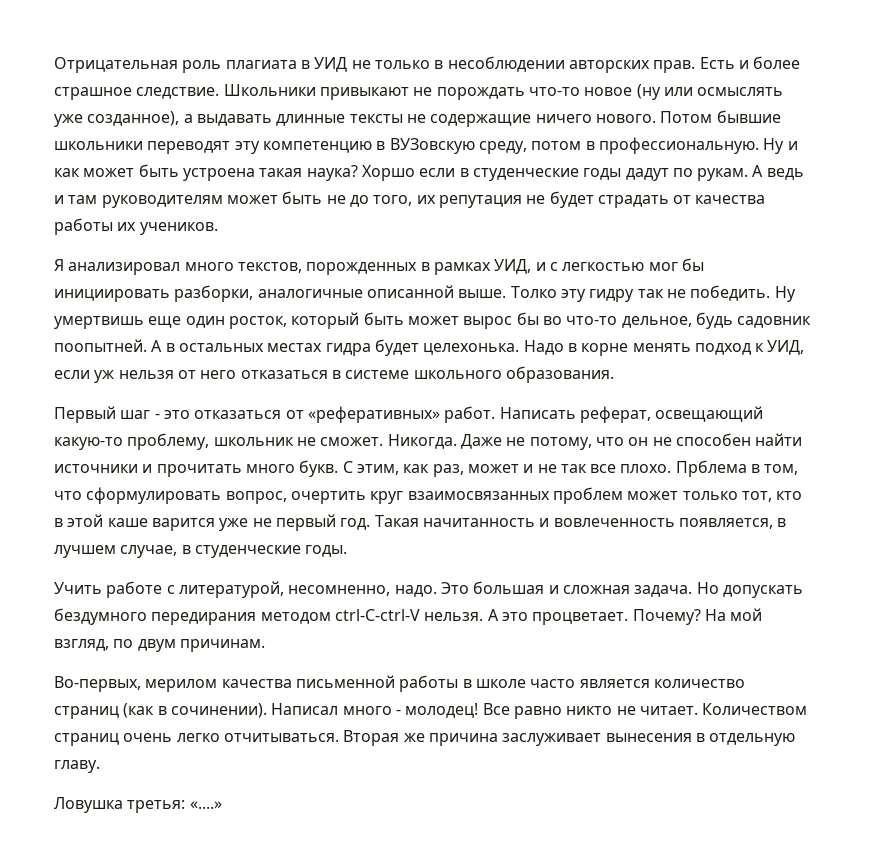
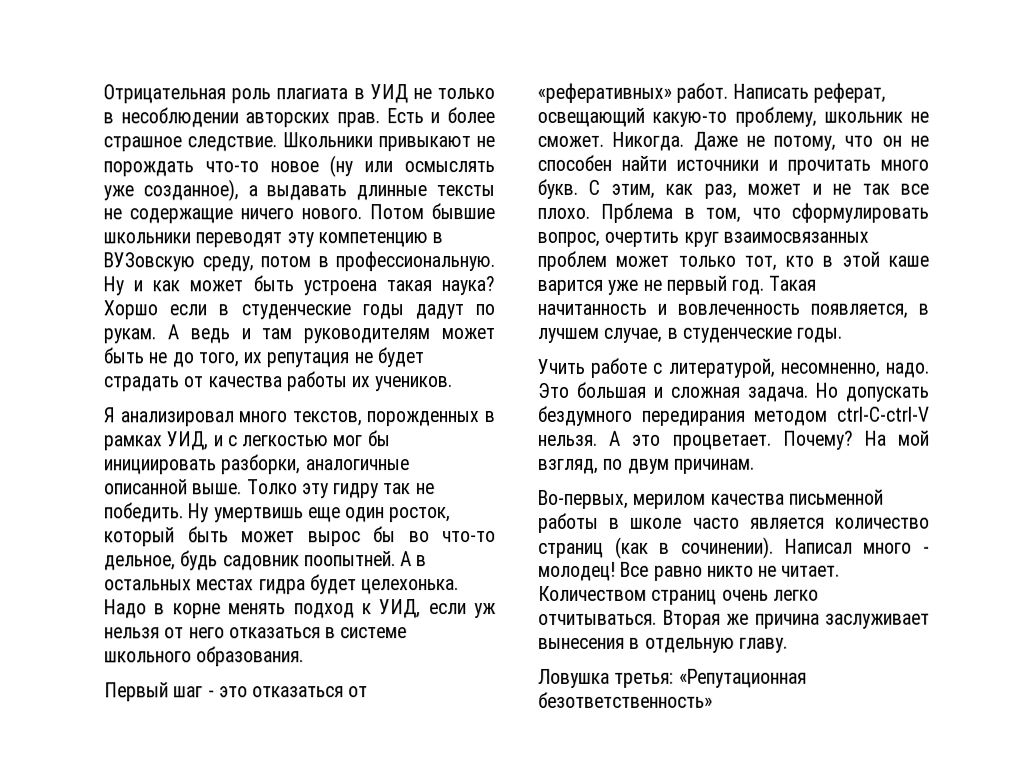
- Ловушка третья: «....»
+ Ловушка третья: «Репутационная безответственность»

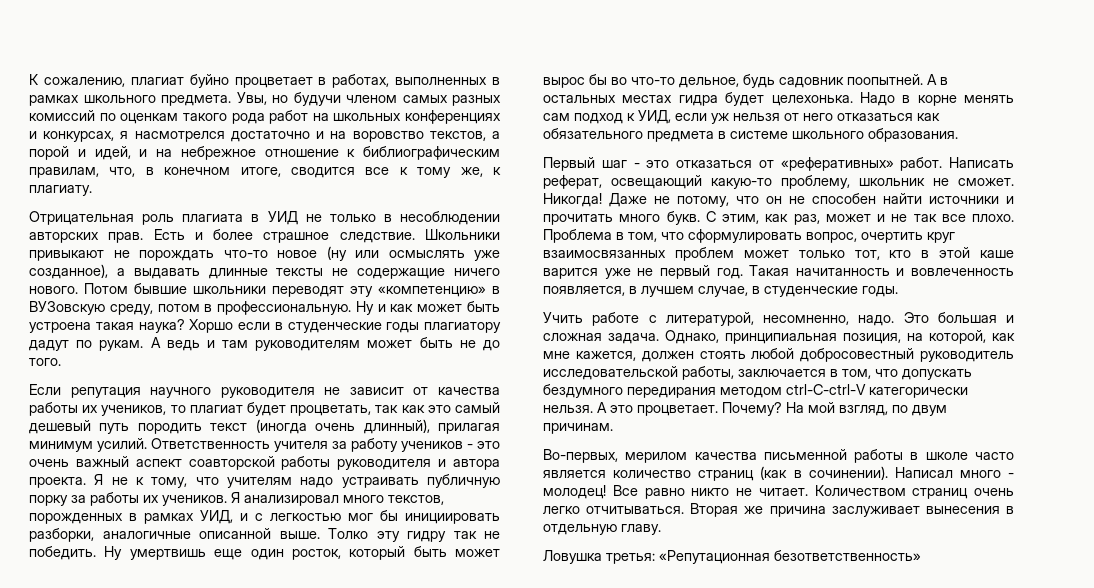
+ К сожалению, плагиат буйно процветает в работах, выполненных в рамках школьного предмета. Увы, но будучи членом самых разных комиссий по оценкам такого рода работ на школьных конференциях и конкурсах, я насмотрелся достаточно и на воровство текстов, а порой и идей, и на небрежное отношение к библиографическим правилам, что, в конечном итоге, сводится все к тому же, к плагиату.
- Потом бывшие школьники переводят эту компетенцию в ВУЗовскую среду, потом в профессиональную.
+ Потом бывшие школьники переводят эту «компетенцию» в ВУЗовскую среду, потом в профессиональную.
- Хоршо если в студенческие годы дадут по рукам.
+ Хоршо если в студенческие годы плагиатору дадут по рукам.
- А ведь и там руководителям может быть не до того, их репутация не будет страдать от качества работы их учеников.
- Я анализировал много текстов, порожденных в рамках УИД, и с легкостью мог бы инициировать разборки, аналогичные описанной выше.
+ А ведь и там руководителям может быть не до того.
+ Если репутация научного руководителя не зависит от качества работы их учеников, то плагиат будет процветать, так как это самый дешевый путь породить текст (иногда очень длинный), прилагая минимум усилий. Ответственность учителя за работу учеников - это очень важный аспект соавторской работы руководителя и автора проекта. Я не к тому, что учителям надо устраивать публичную порку за работы их учеников. Я анализировал много текстов, порожденных в рамках УИД, и с легкостью мог бы инициировать разборки, аналогичные описанной выше.
- Надо в корне менять подход к УИД, если уж нельзя от него отказаться в системе школьного образования.
+ Надо в корне менять сам подход к УИД, если уж нельзя от него отказаться как обязательного предмета в системе школьного образования.
- Никогда.
+ Никогда!
- Прблема в том, что сформулировать вопрос, очертить круг взаимосвязанных проблем может только тот, кто в этой каше варится уже не первый год.
+ Проблема в том, что сформулировать вопрос, очертить круг взаимосвязанных проблем может только тот, кто в этой каше варится уже не первый год.
- Но допускать бездумного передирания методом ctrl-C-ctrl-V нельзя.
+ Однако, принципиальная позиция, на которой, как мне кажется, должен стоять любой добросовестный руководитель исследовательской работы, заключается в том, что допускать бездумного передирания методом ctrl-C-ctrl-V категорически нельзя.

